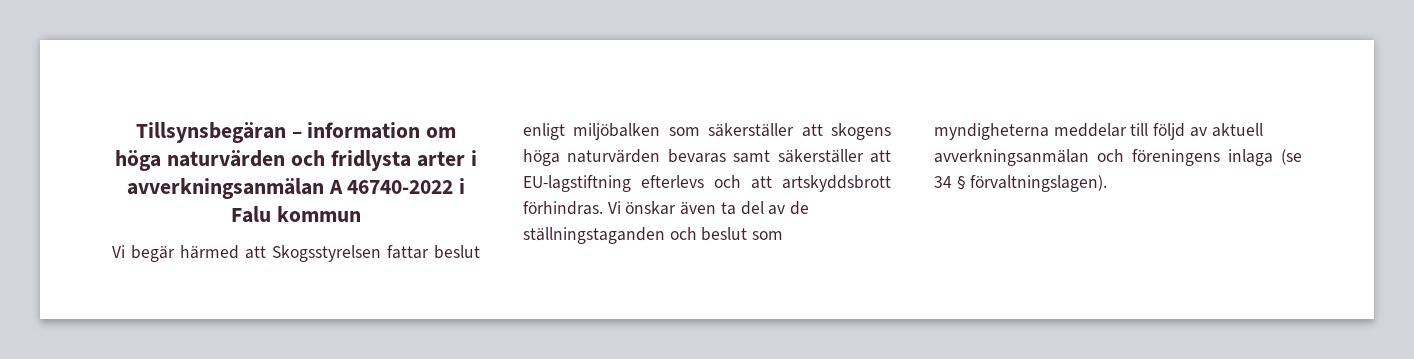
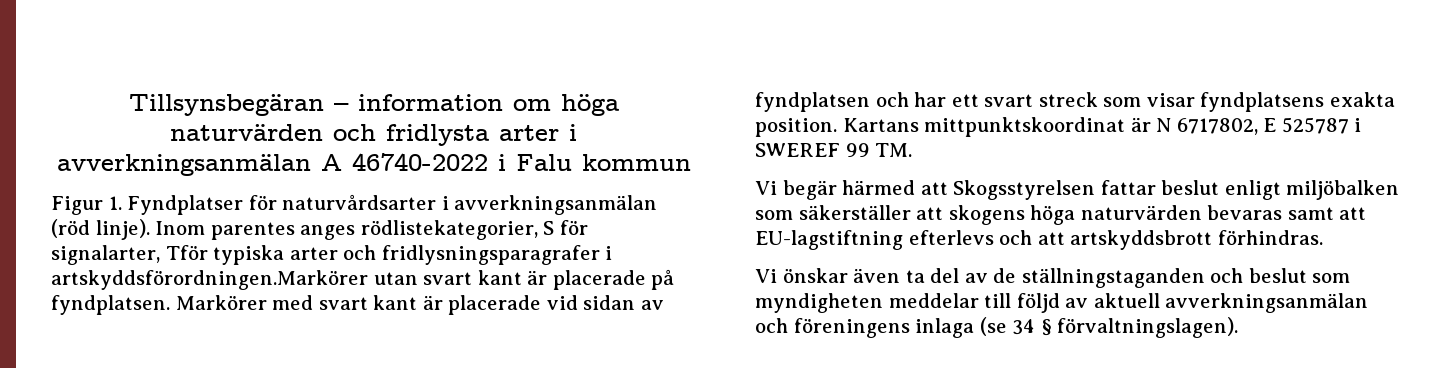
+ Figur 1. Fyndplatser för naturvårdsarter i avverkningsanmälan (röd linje). Inom parentes anges rödlistekategorier, S för signalarter, Tför typiska arter och fridlysningsparagrafer i artskyddsförordningen.Markörer utan svart kant är placerade på fyndplatsen. Markörer med svart kant är placerade vid sidan av fyndplatsen och har ett svart streck som visar fyndplatsens exakta position. Kartans mittpunktskoordinat är N 6717802, E 525787 i SWEREF 99 TM.
- Vi begär härmed att Skogsstyrelsen fattar beslut enligt miljöbalken som säkerställer att skogens höga naturvärden bevaras samt säkerställer att EU-lagstiftning efterlevs och att artskyddsbrott förhindras. Vi önskar även ta del av de ställningstaganden och beslut som myndigheterna meddelar till följd av aktuell avverkningsanmälan och föreningens inlaga (se 34 § förvaltningslagen).
+ Vi begär härmed att Skogsstyrelsen fattar beslut enligt miljöbalken som säkerställer att skogens höga naturvärden bevaras samt att EU-lagstiftning efterlevs och att artskyddsbrott förhindras.
+ Vi önskar även ta del av de ställningstaganden och beslut som myndigheten meddelar till följd av aktuell avverkningsanmälan och föreningens inlaga (se 34 § förvaltningslagen).

